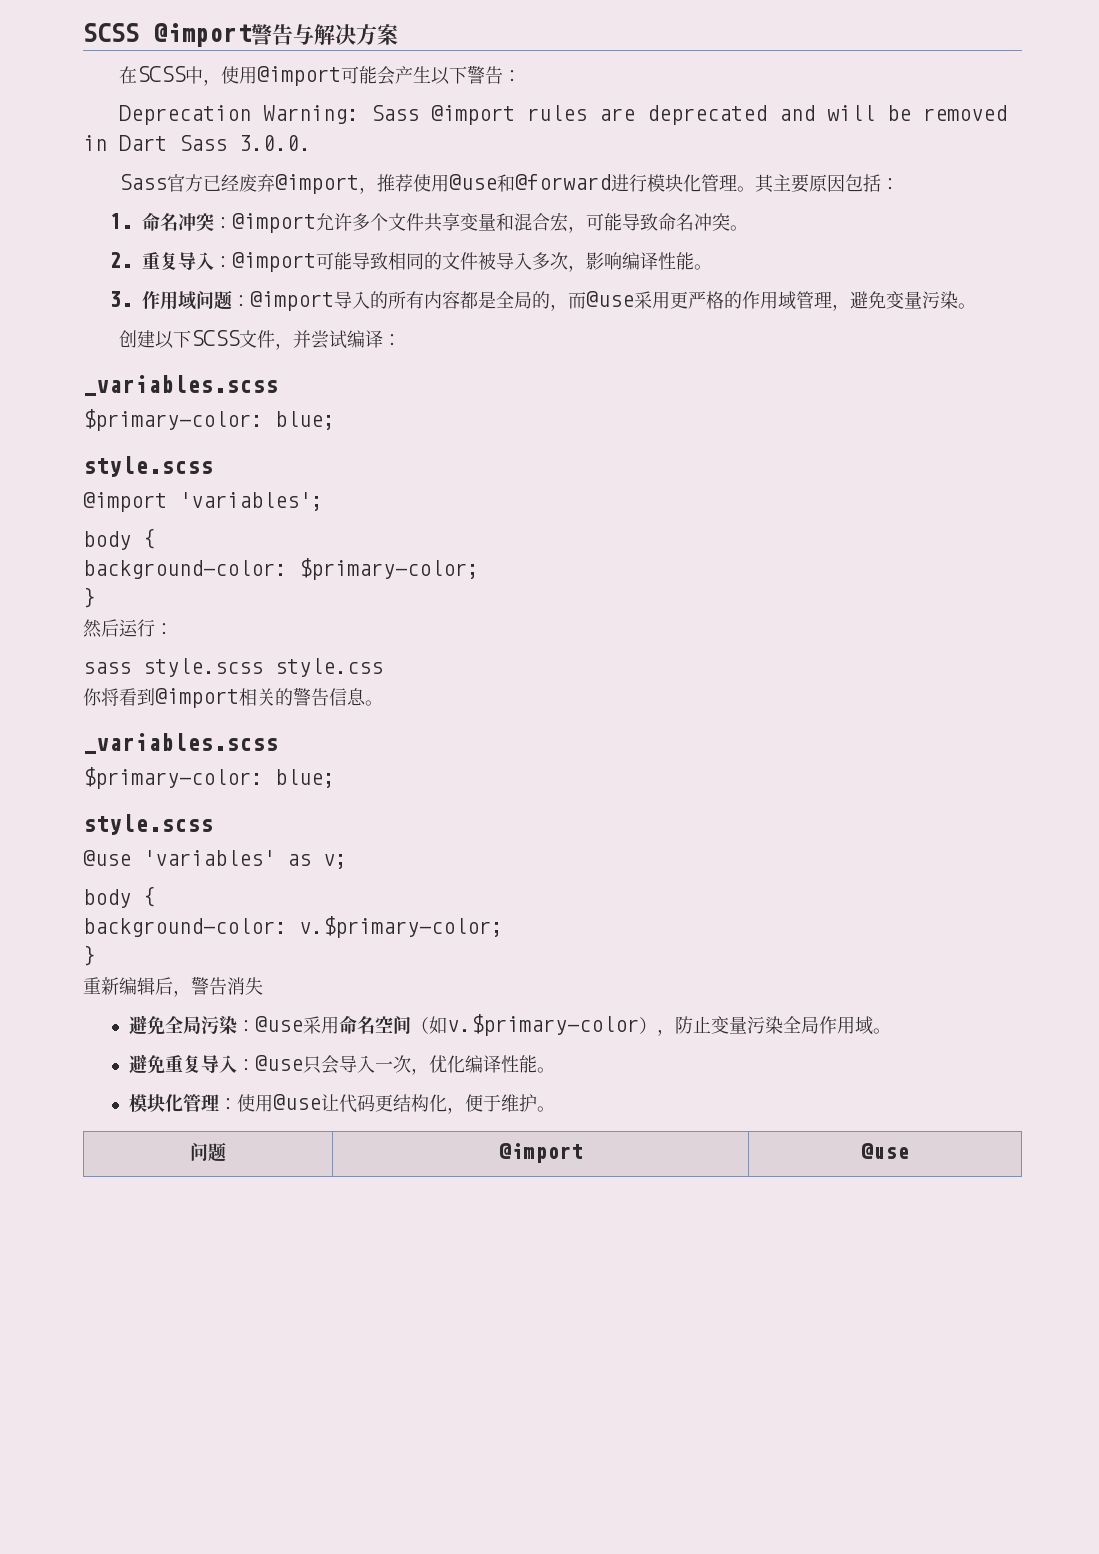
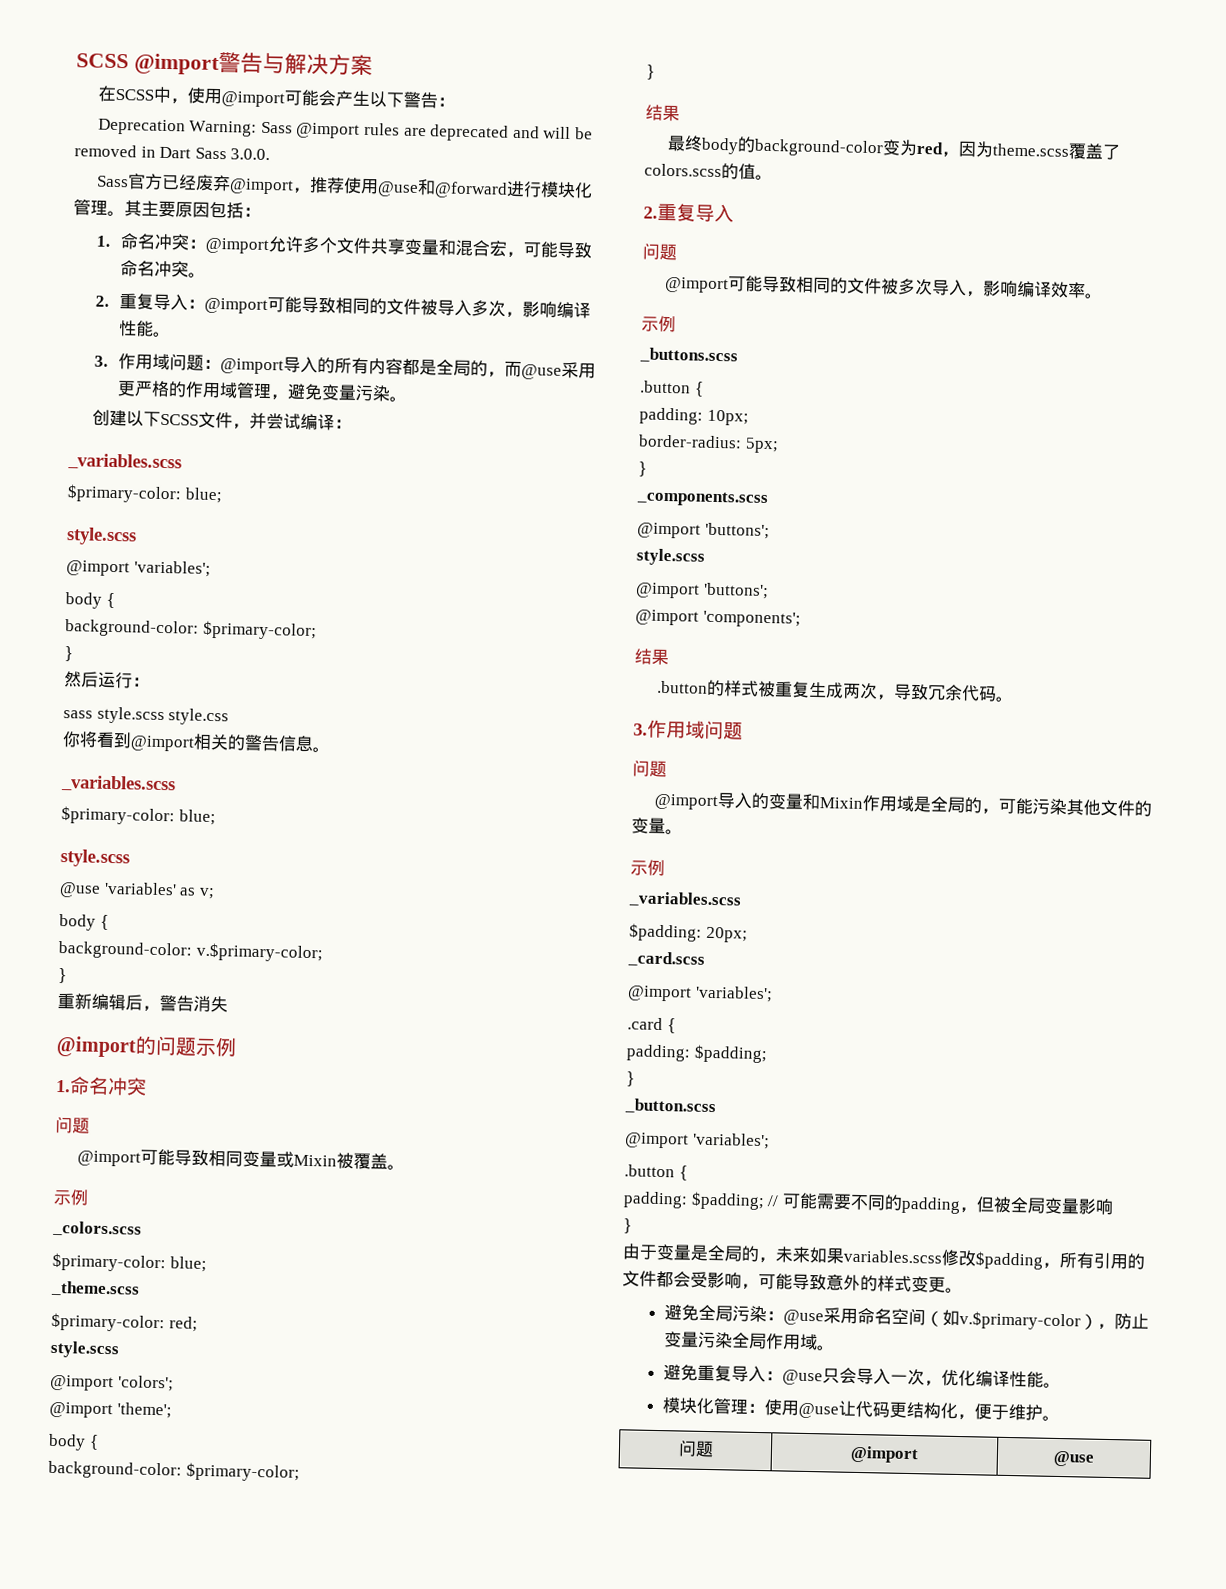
+ @import的问题示例
+ 1.命名冲突
+ 问题
+ @import可能导致相同变量或Mixin被覆盖。
+ 示例
+ _colors.scss
+ $primary-color: blue;
+ _theme.scss
+ $primary-color: red;
+ style.scss
+ @import 'colors';
+ @import 'theme';
+ body {
+ background-color: $primary-color;
+ }
+ 结果
+ 最终body的background-color变为red，因为theme.scss覆盖了colors.scss的值。
+ 2.重复导入
+ 问题
+ @import可能导致相同的文件被多次导入，影响编译效率。
+ 示例
+ _buttons.scss
+ .button {
+ padding: 10px;
+ border-radius: 5px;
+ }
+ _components.scss
+ @import 'buttons';
+ style.scss
+ @import 'buttons';
+ @import 'components';
+ 结果
+ .button的样式被重复生成两次，导致冗余代码。
+ 3.作用域问题
+ 问题
+ @import导入的变量和Mixin作用域是全局的，可能污染其他文件的变量。
+ 示例
+ _variables.scss
+ $padding: 20px;
+ _card.scss
+ @import 'variables';
+ .card {
+ padding: $padding;
+ }
+ _button.scss
+ @import 'variables';
+ .button {
+ padding: $padding; // 可能需要不同的padding，但被全局变量影响
+ }
+ 由于变量是全局的，未来如果variables.scss修改$padding，所有引用的文件都会受影响，可能导致意外的样式变更。

